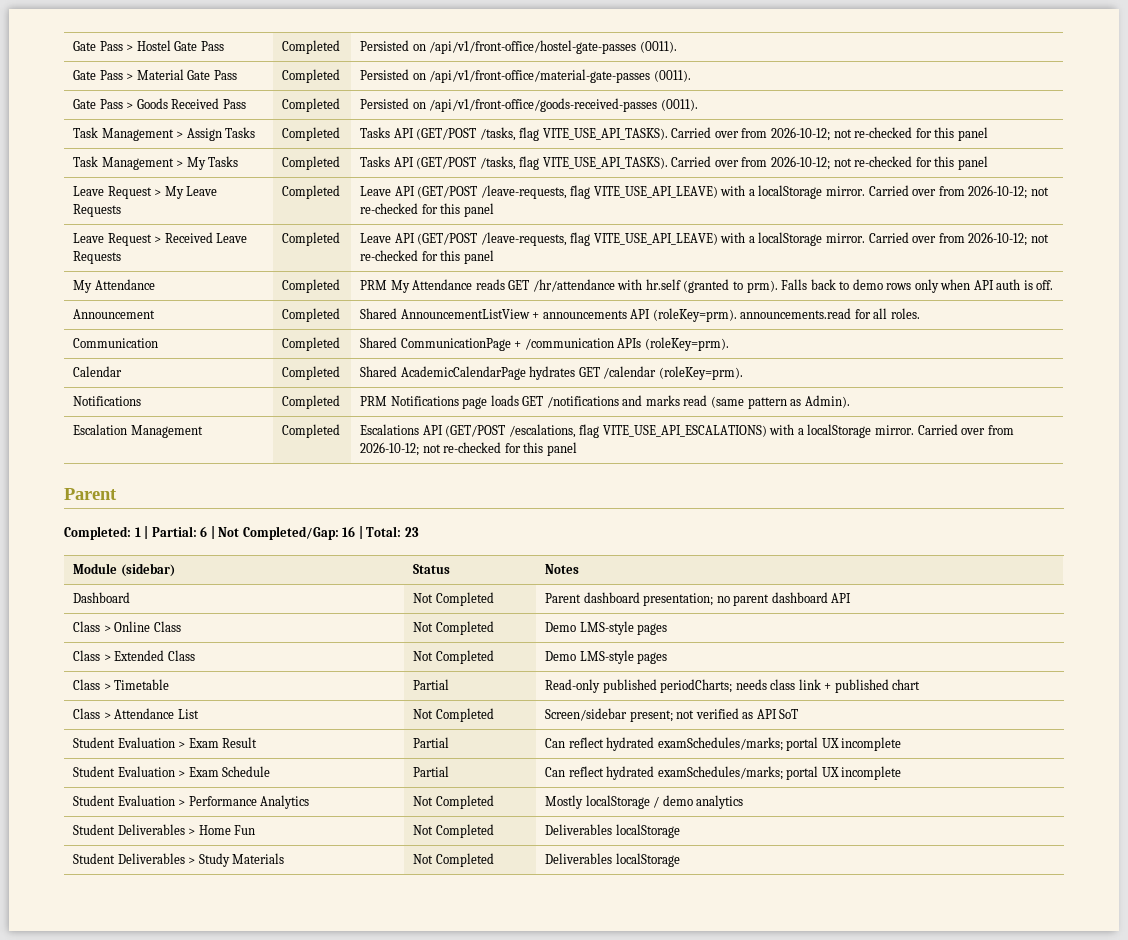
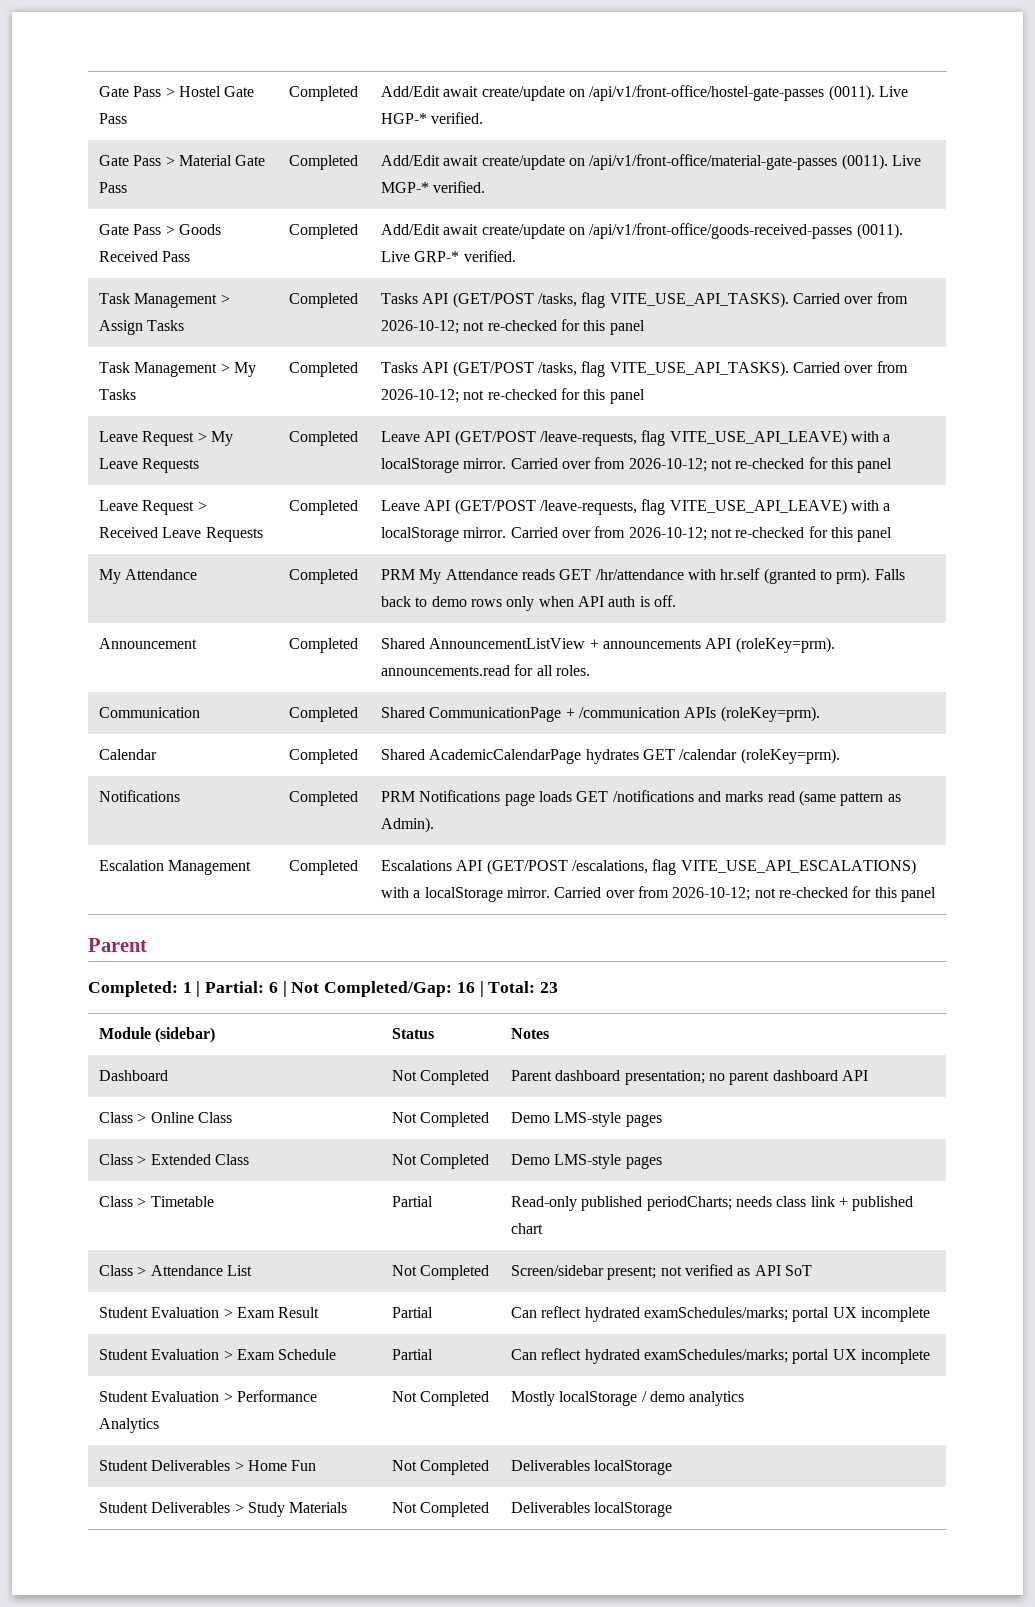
- Gate Pass > Hostel Gate Pass | Completed | Persisted on /api/v1/front-office/hostel-gate-passes (0011).
+ Gate Pass > Hostel Gate Pass | Completed | Add/Edit await create/update on /api/v1/front-office/hostel-gate-passes (0011). Live HGP-* verified.
- Gate Pass > Material Gate Pass | Completed | Persisted on /api/v1/front-office/material-gate-passes (0011).
+ Gate Pass > Material Gate Pass | Completed | Add/Edit await create/update on /api/v1/front-office/material-gate-passes (0011). Live MGP-* verified.
- Gate Pass > Goods Received Pass | Completed | Persisted on /api/v1/front-office/goods-received-passes (0011).
+ Gate Pass > Goods Received Pass | Completed | Add/Edit await create/update on /api/v1/front-office/goods-received-passes (0011). Live GRP-* verified.

